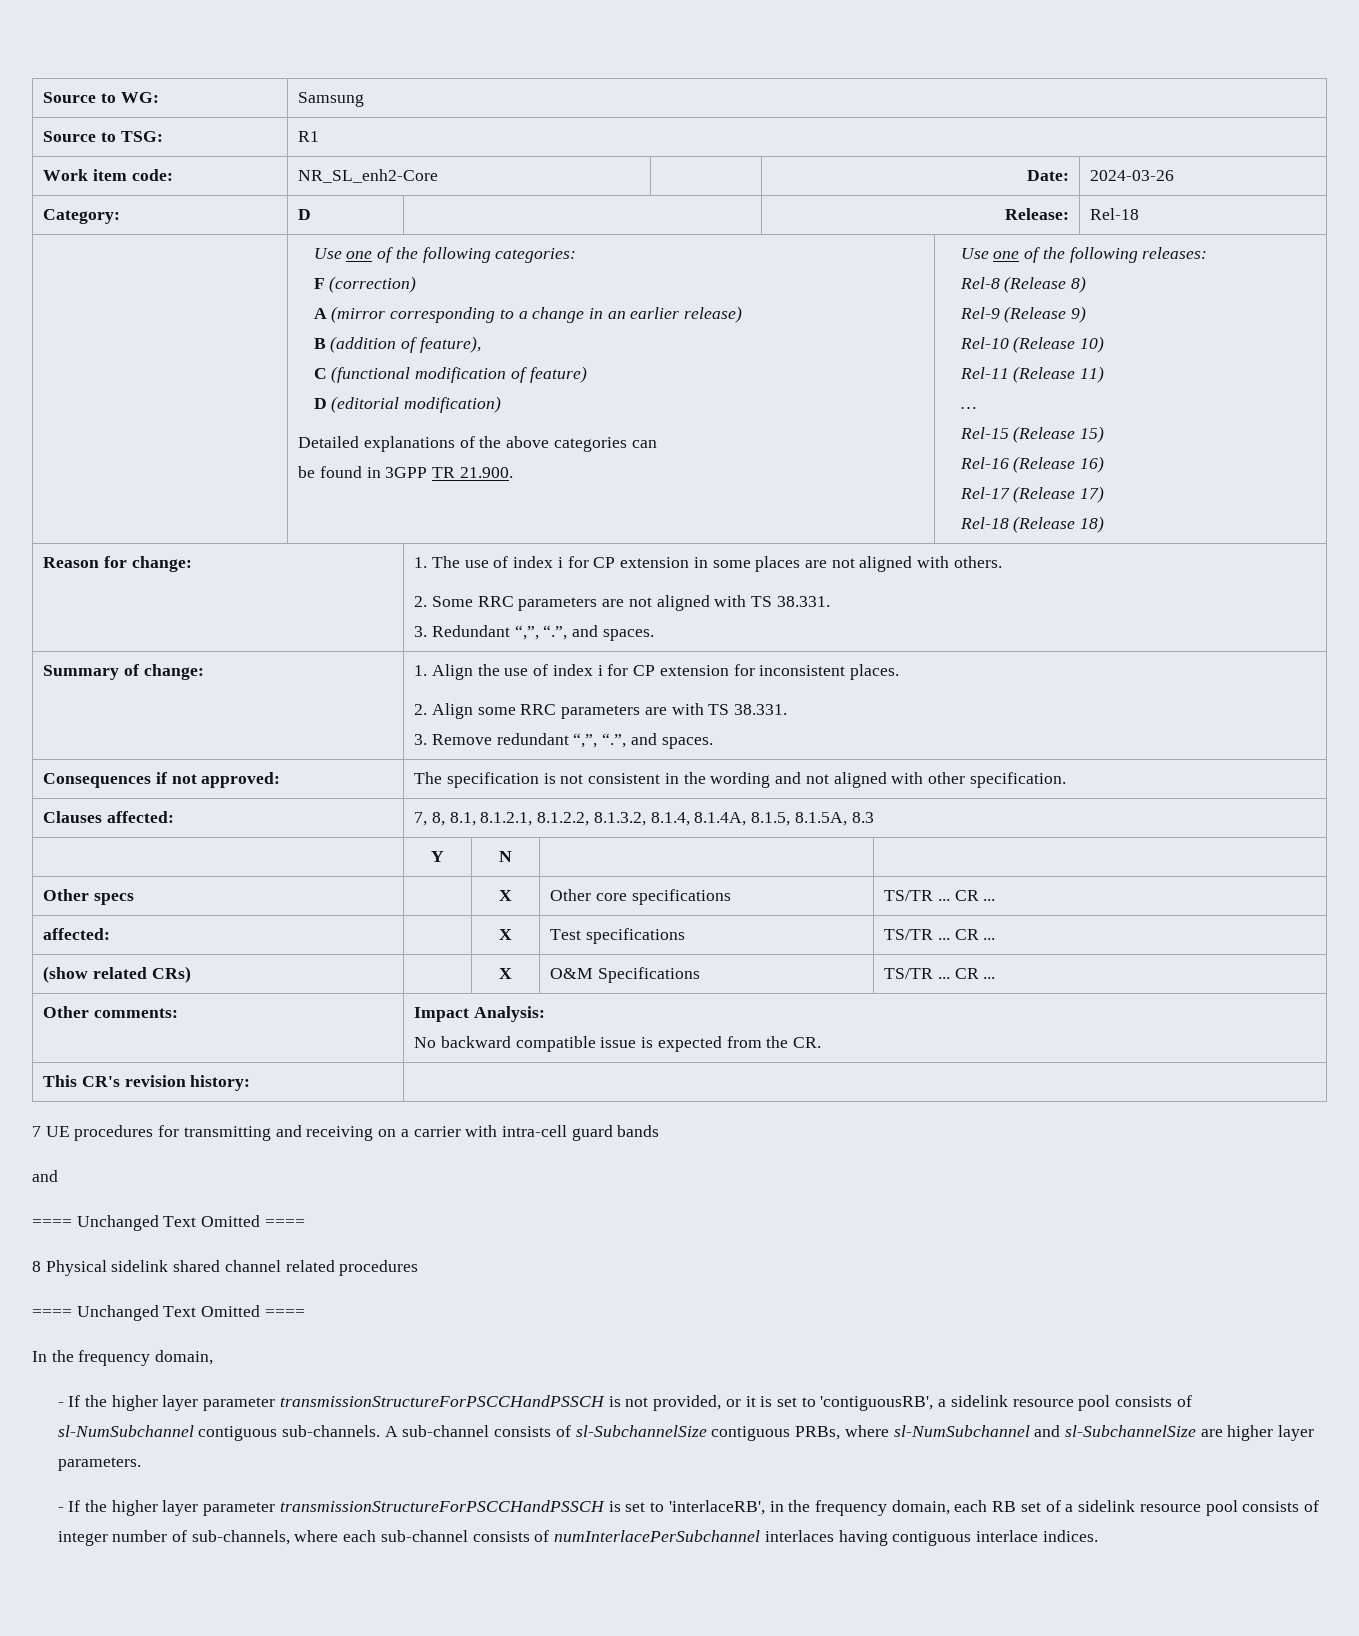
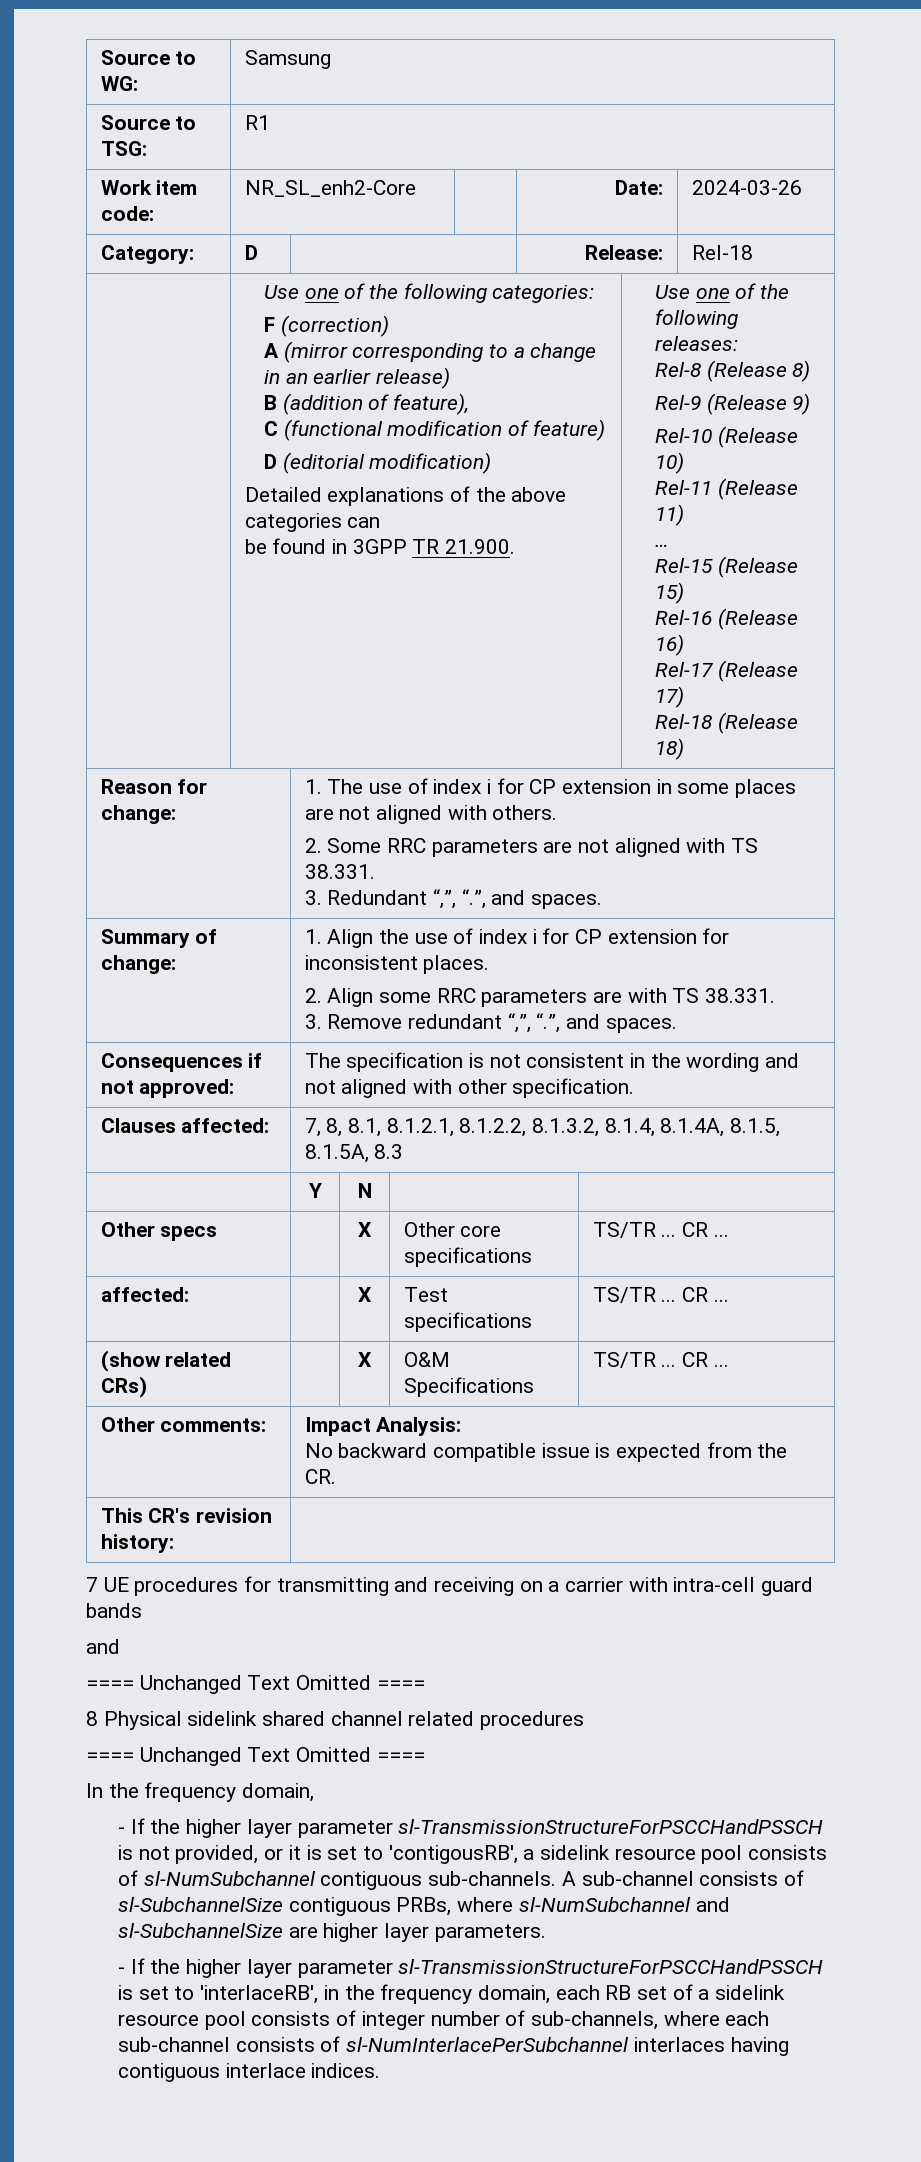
- - If the higher layer parameter transmissionStructureForPSCCHandPSSCH is not provided, or it is set to 'contiguousRB', a sidelink resource pool consists of sl-NumSubchannel contiguous sub-channels.
+ - If the higher layer parameter sl-TransmissionStructureForPSCCHandPSSCH is not provided, or it is set to 'contigousRB', a sidelink resource pool consists of sl-NumSubchannel contiguous sub-channels.
- - If the higher layer parameter transmissionStructureForPSCCHandPSSCH is set to 'interlaceRB', in the frequency domain, each RB set of a sidelink resource pool consists of integer number of sub-channels, where each sub-channel consists of numInterlacePerSubchannel interlaces having contiguous interlace indices.
+ - If the higher layer parameter sl-TransmissionStructureForPSCCHandPSSCH is set to 'interlaceRB', in the frequency domain, each RB set of a sidelink resource pool consists of integer number of sub-channels, where each sub-channel consists of sl-NumInterlacePerSubchannel interlaces having contiguous interlace indices.

